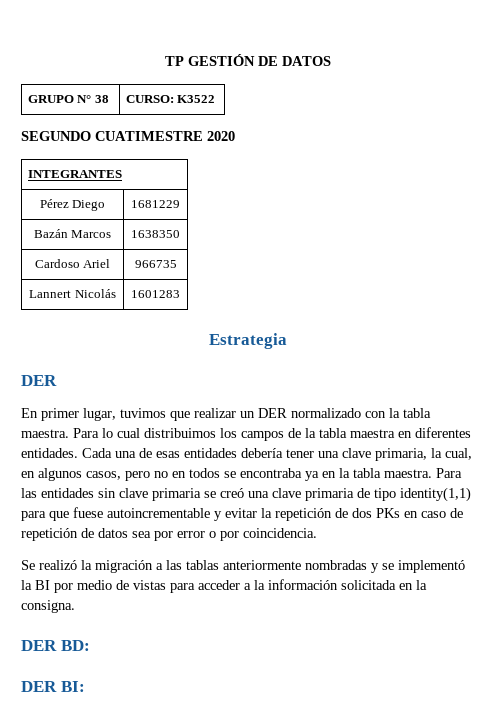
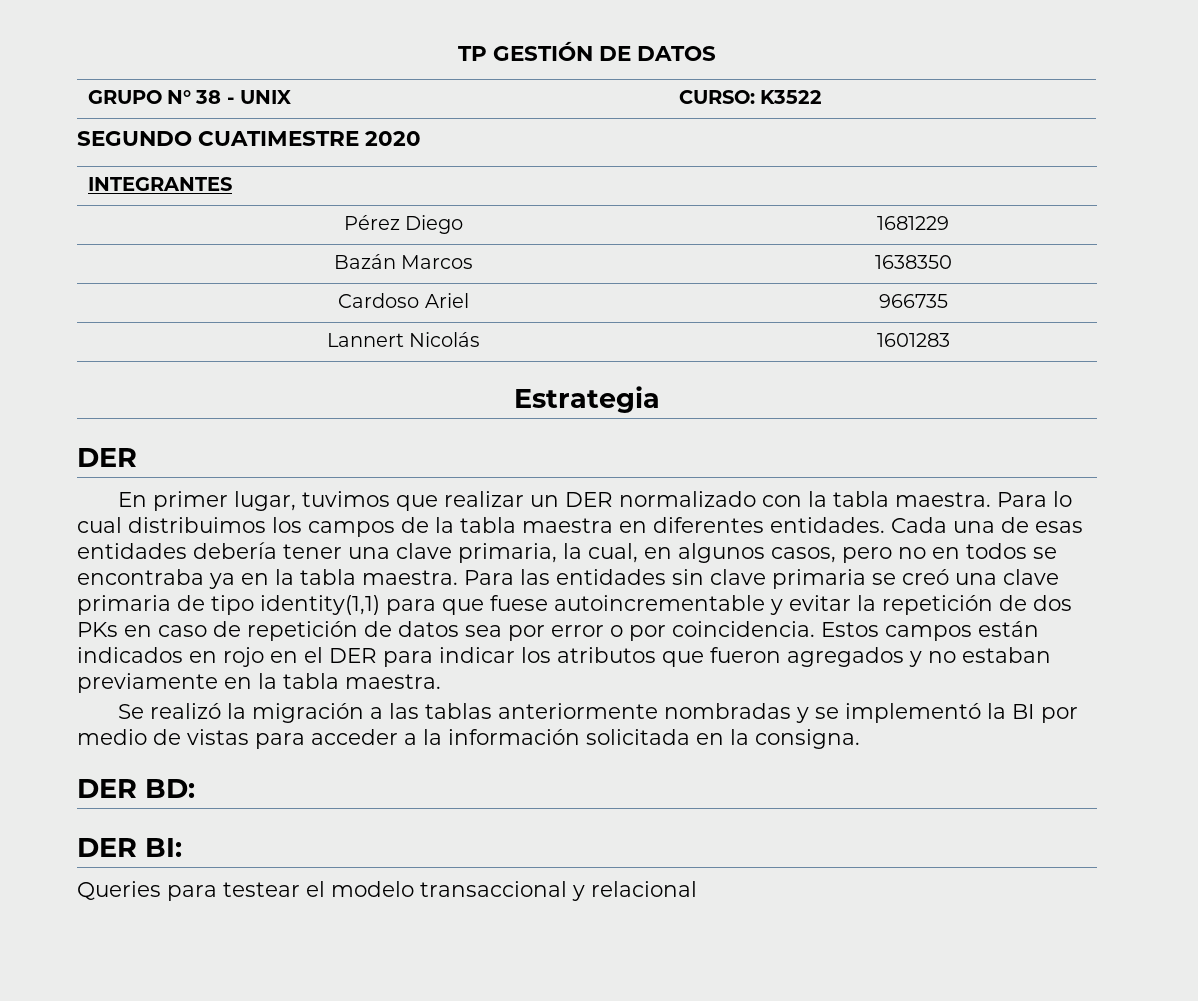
- GRUPO N° 38 | CURSO: K3522
+ GRUPO N° 38 - UNIX | CURSO: K3522
+ Estos campos están indicados en rojo en el DER para indicar los atributos que fueron agregados y no estaban previamente en la tabla maestra.
+ Queries para testear el modelo transaccional y relacional

